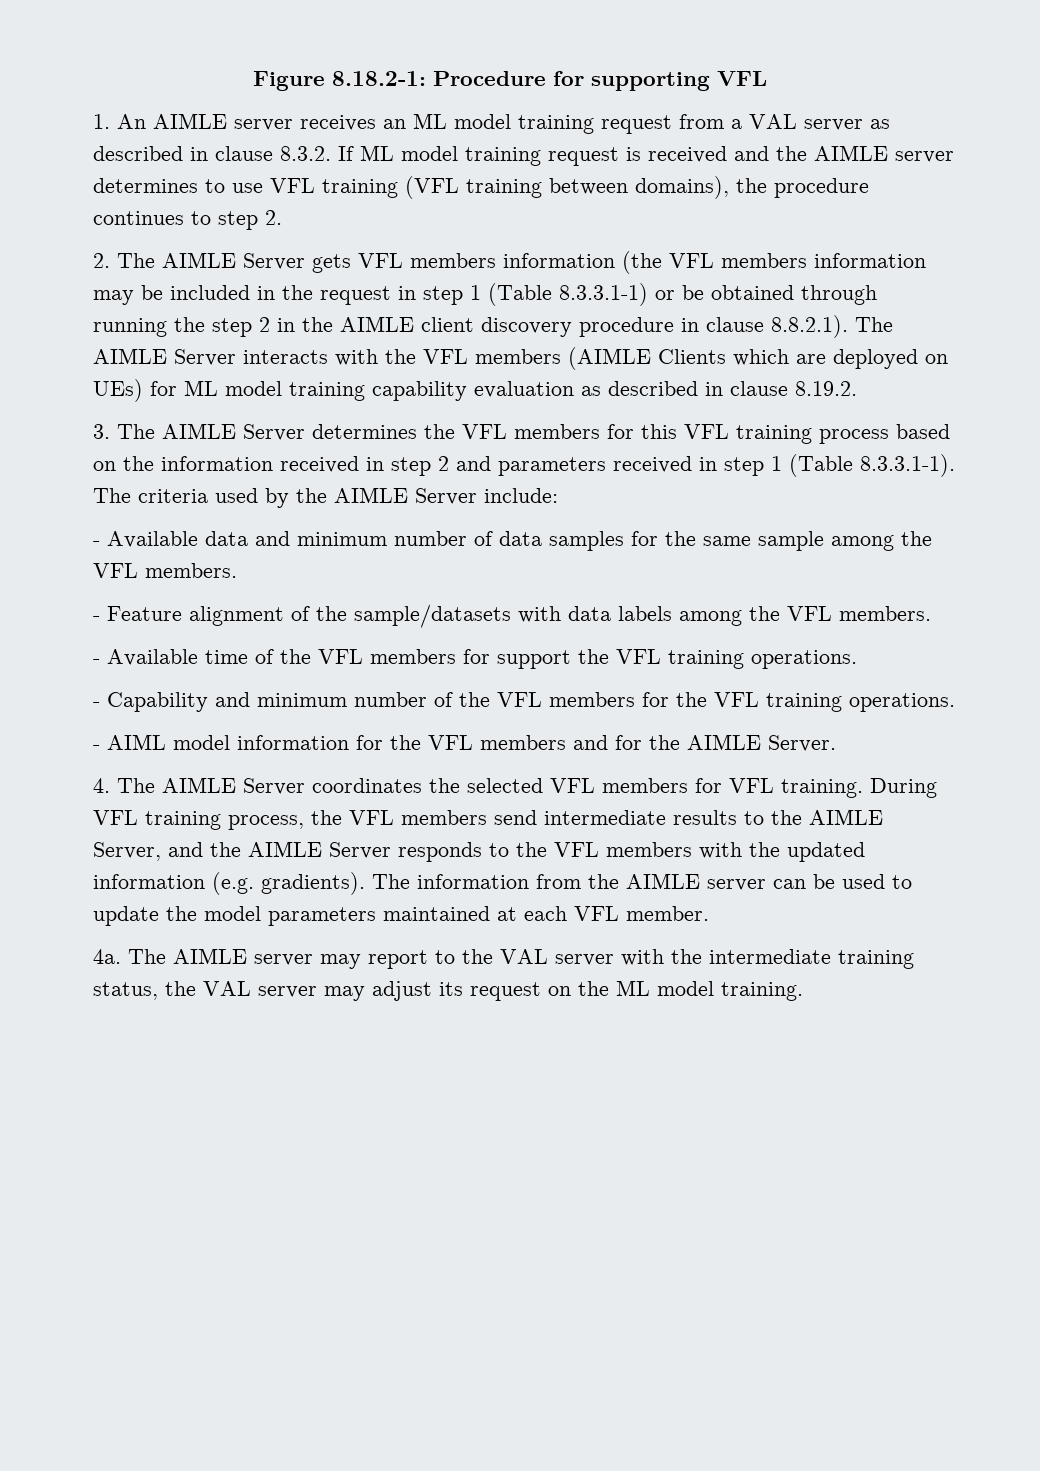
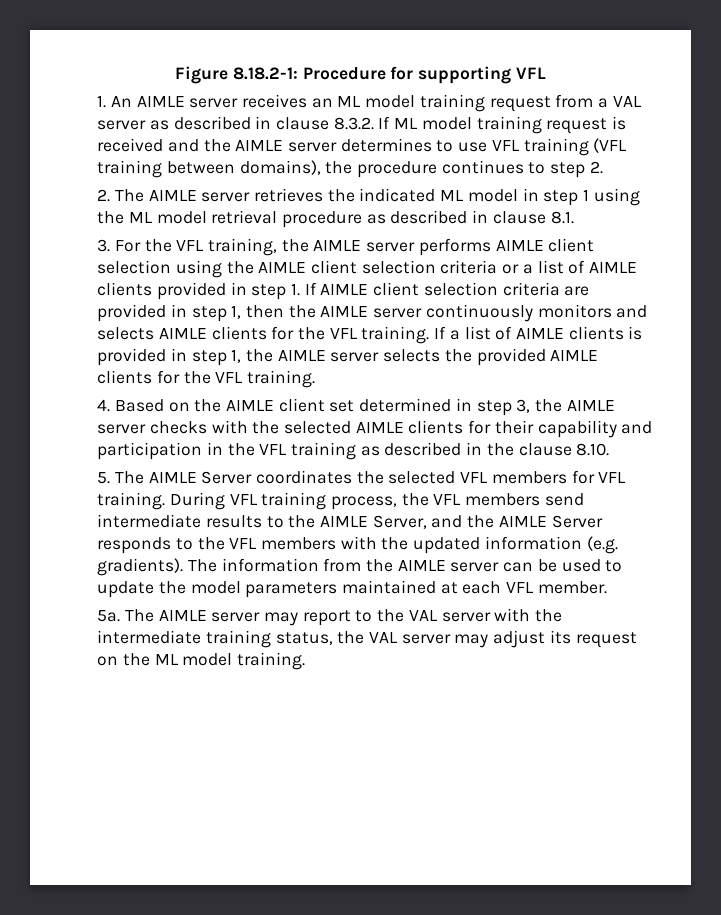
- 2. The AIMLE Server gets VFL members information (the VFL members information may be included in the request in step 1 (Table 8.3.3.1-1) or be obtained through running the step 2 in the AIMLE client discovery procedure in clause 8.8.2.1). The AIMLE Server interacts with the VFL members (AIMLE Clients which are deployed on UEs) for ML model training capability evaluation as described in clause 8.19.2.
+ 2. The AIMLE server retrieves the indicated ML model in step 1 using the ML model retrieval procedure as described in clause 8.1.
- 3. The AIMLE Server determines the VFL members for this VFL training process based on the information received in step 2 and parameters received in step 1 (Table 8.3.3.1-1). The criteria used by the AIMLE Server include:
- - Available data and minimum number of data samples for the same sample among the VFL members.
- - Feature alignment of the sample/datasets with data labels among the VFL members.
- - Available time of the VFL members for support the VFL training operations.
- - Capability and minimum number of the VFL members for the VFL training operations.
- - AIML model information for the VFL members and for the AIMLE Server.
- 4. The AIMLE Server coordinates the selected VFL members for VFL training.
+ 3. For the VFL training, the AIMLE server performs AIMLE client selection using the AIMLE client selection criteria or a list of AIMLE clients provided in step 1. If AIMLE client selection criteria are provided in step 1, then the AIMLE server continuously monitors and selects AIMLE clients for the VFL training. If a list of AIMLE clients is provided in step 1, the AIMLE server selects the provided AIMLE clients for the VFL training.
+ 4. Based on the AIMLE client set determined in step 3, the AIMLE server checks with the selected AIMLE clients for their capability and participation in the VFL training as described in the clause 8.10.
+ 5. The AIMLE Server coordinates the selected VFL members for VFL training.
- 4a.
+ 5a.

